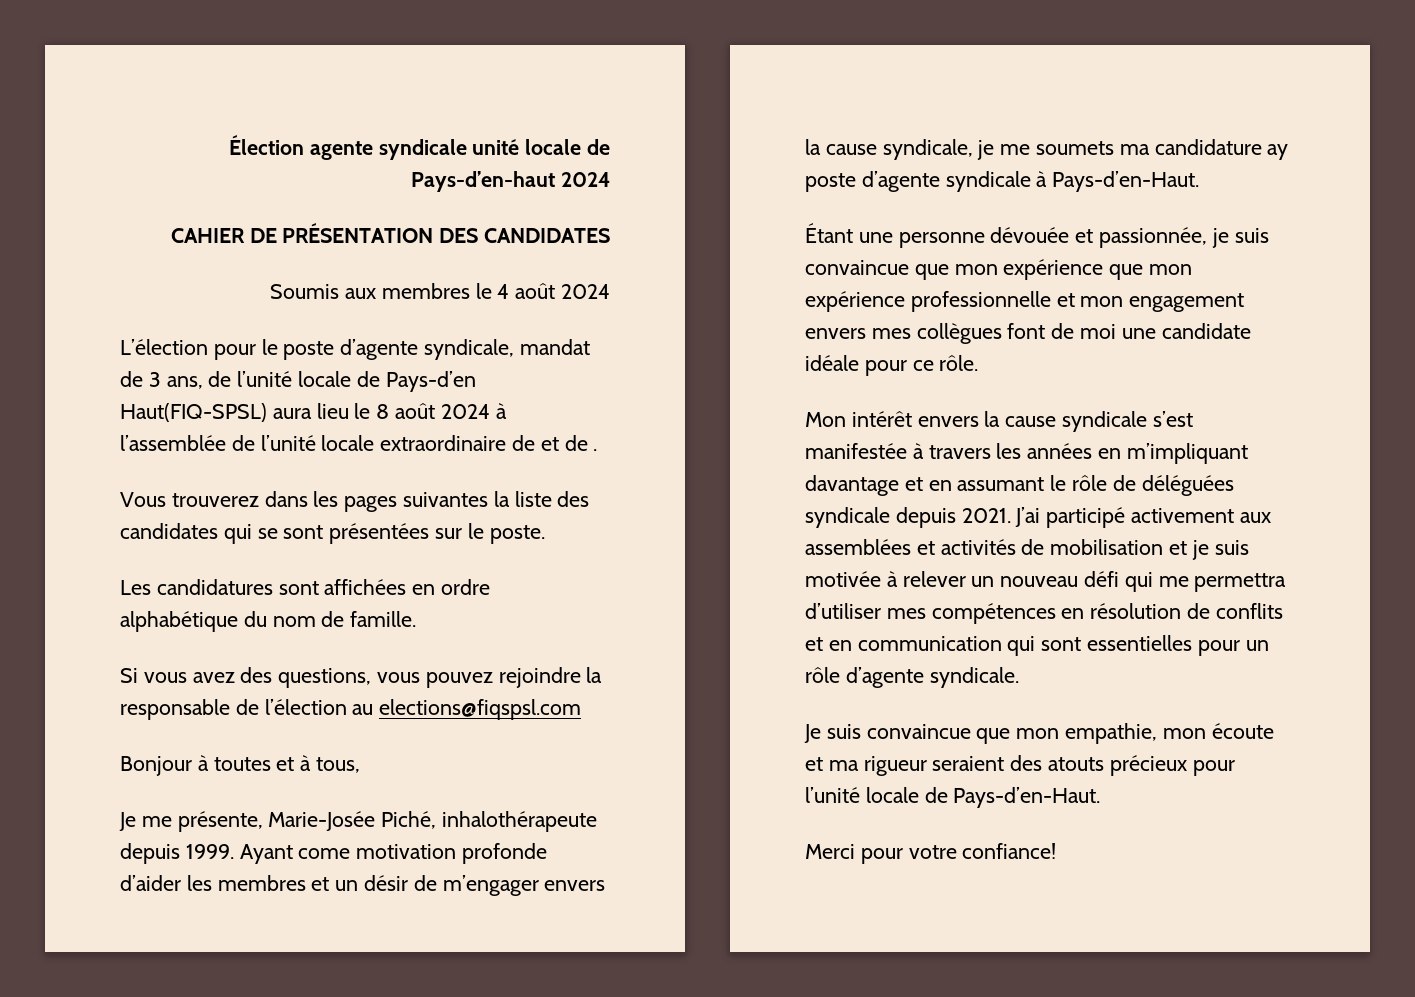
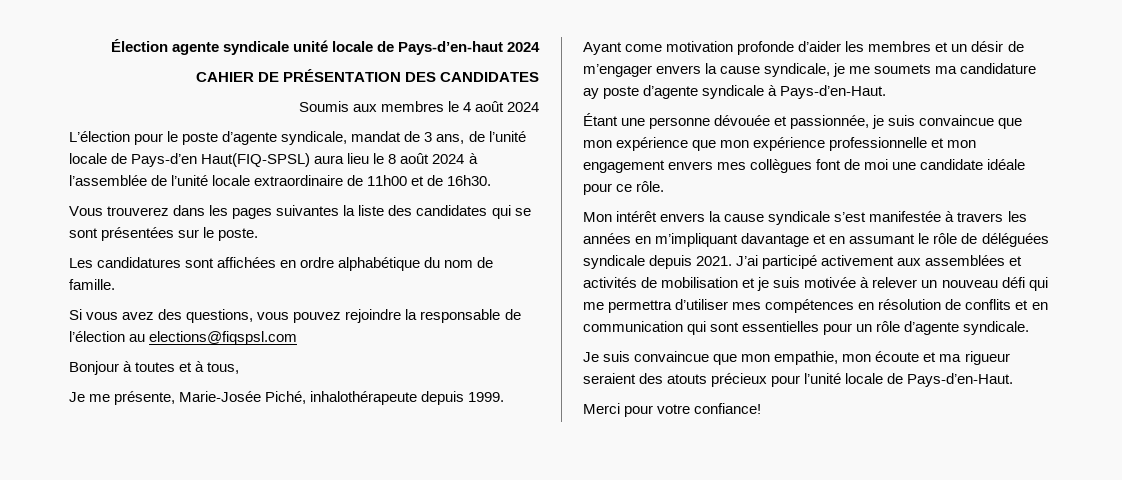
- L’élection pour le poste d’agente syndicale, mandat de 3 ans, de l’unité locale de Pays-d’en Haut(FIQ-SPSL) aura lieu le 8 août 2024 à l’assemblée de l’unité locale extraordinaire de et de .
+ L’élection pour le poste d’agente syndicale, mandat de 3 ans, de l’unité locale de Pays-d’en Haut(FIQ-SPSL) aura lieu le 8 août 2024 à l’assemblée de l’unité locale extraordinaire de 11h00 et de 16h30.

